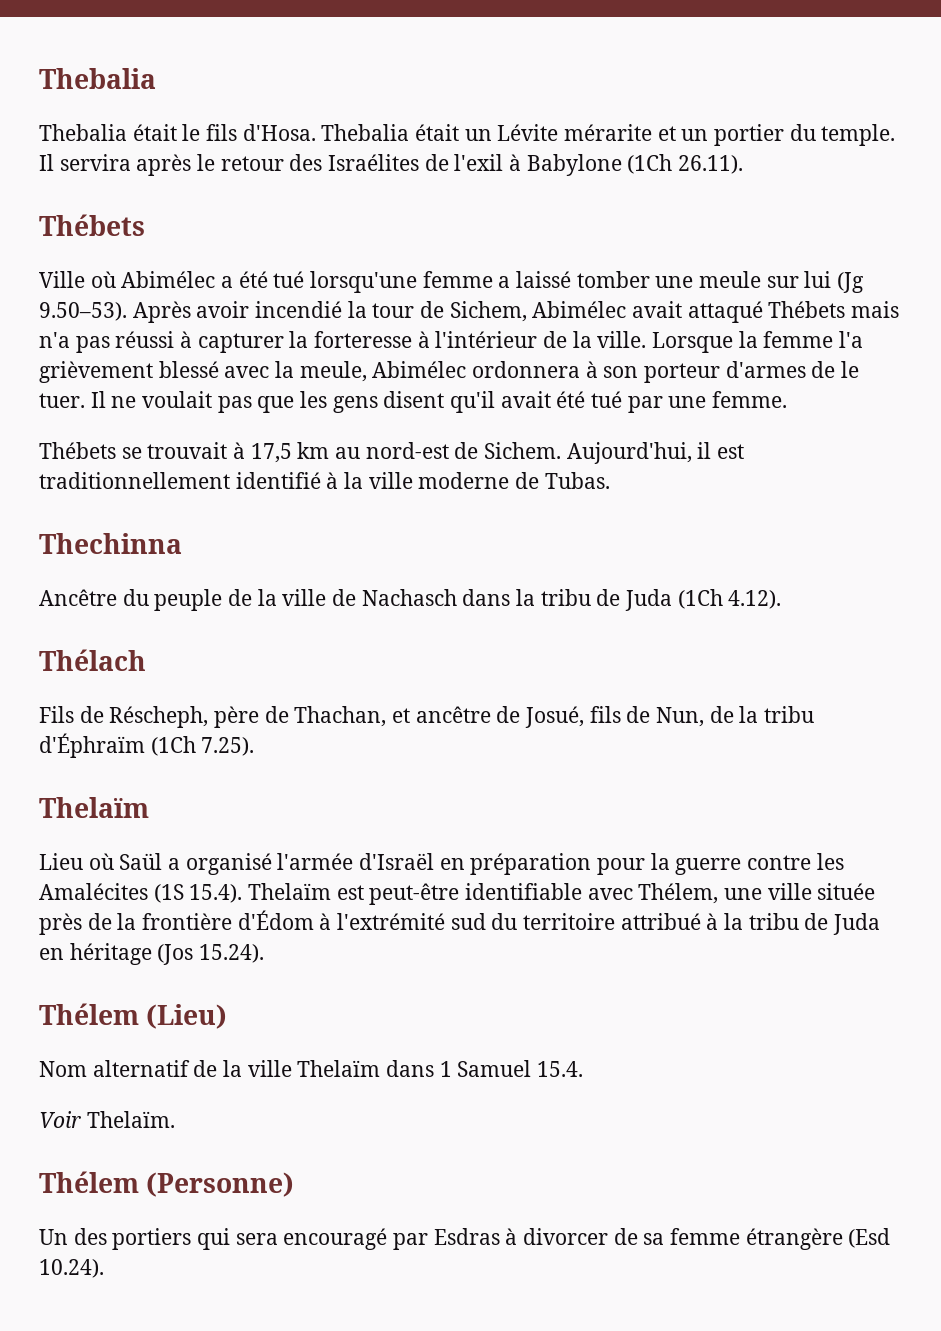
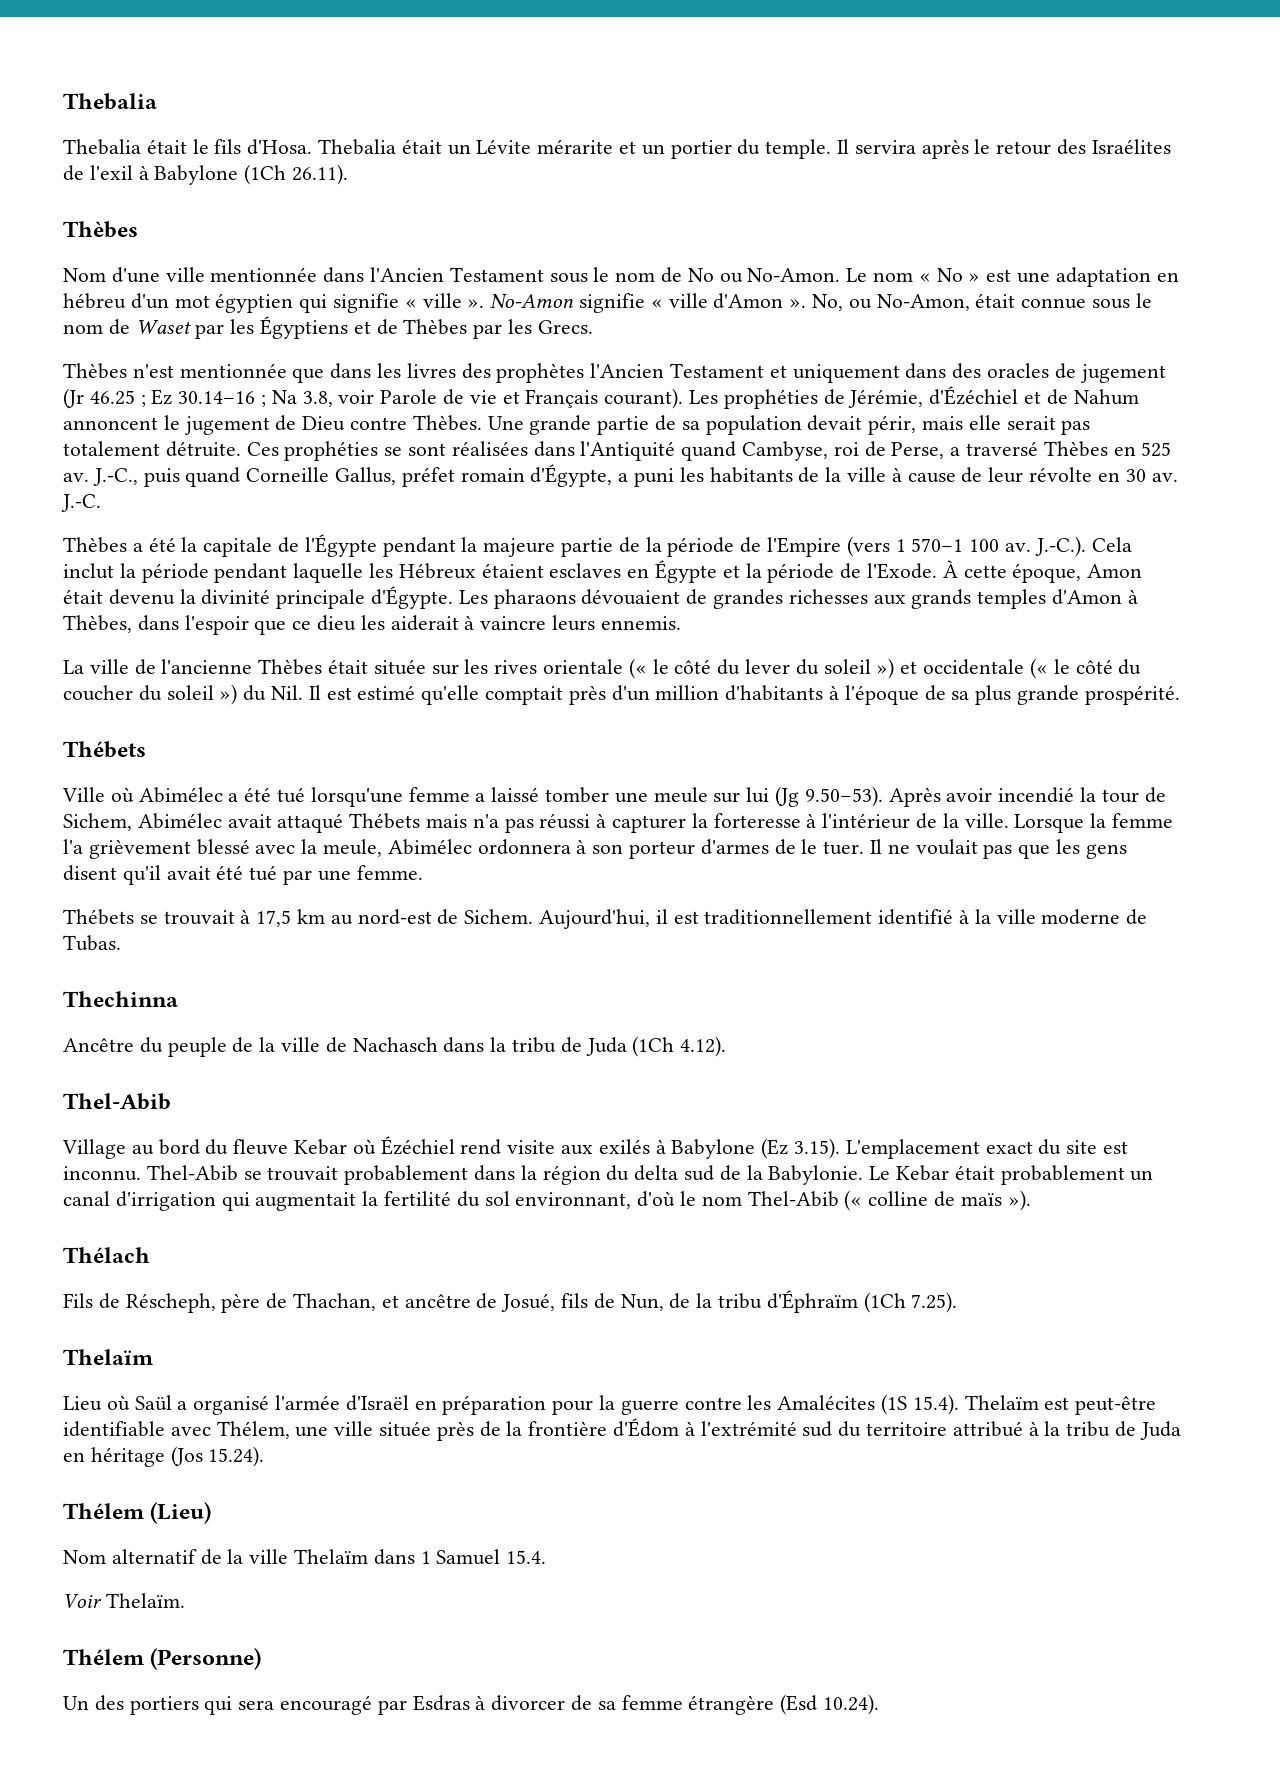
  Il servira après le retour des Israélites de l'exil à Babylone (1Ch 26.11).
+ Thèbes
+ Nom d'une ville mentionnée dans l'Ancien Testament sous le nom de No ou No-Amon. Le nom « No » est une adaptation en hébreu d'un mot égyptien qui signifie « ville ». No-Amon signifie « ville d'Amon ». No, ou No-Amon, était connue sous le nom de Waset par les Égyptiens et de Thèbes par les Grecs.
+ Thèbes n'est mentionnée que dans les livres des prophètes l'Ancien Testament et uniquement dans des oracles de jugement (Jr 46.25 ; Ez 30.14–16 ; Na 3.8, voir Parole de vie et Français courant). Les prophéties de Jérémie, d'Ézéchiel et de Nahum annoncent le jugement de Dieu contre Thèbes. Une grande partie de sa population devait périr, mais elle serait pas totalement détruite. Ces prophéties se sont réalisées dans l'Antiquité quand Cambyse, roi de Perse, a traversé Thèbes en 525 av. J.‑C., puis quand Corneille Gallus, préfet romain d'Égypte, a puni les habitants de la ville à cause de leur révolte en 30 av. J.‑C.
+ Thèbes a été la capitale de l'Égypte pendant la majeure partie de la période de l'Empire (vers 1 570–1 100 av. J.‑C.). Cela inclut la période pendant laquelle les Hébreux étaient esclaves en Égypte et la période de l'Exode. À cette époque, Amon était devenu la divinité principale d'Égypte. Les pharaons dévouaient de grandes richesses aux grands temples d'Amon à Thèbes, dans l'espoir que ce dieu les aiderait à vaincre leurs ennemis.
+ La ville de l'ancienne Thèbes était située sur les rives orientale (« le côté du lever du soleil ») et occidentale (« le côté du coucher du soleil ») du Nil. Il est estimé qu'elle comptait près d'un million d'habitants à l'époque de sa plus grande prospérité.
  Ancêtre du peuple de la ville de Nachasch dans la tribu de Juda (1Ch 4.12).
+ Thel-Abib
+ Village au bord du fleuve Kebar où Ézéchiel rend visite aux exilés à Babylone (Ez 3.15). L'emplacement exact du site est inconnu. Thel-Abib se trouvait probablement dans la région du delta sud de la Babylonie. Le Kebar était probablement un canal d'irrigation qui augmentait la fertilité du sol environnant, d'où le nom Thel-Abib (« colline de maïs »).

